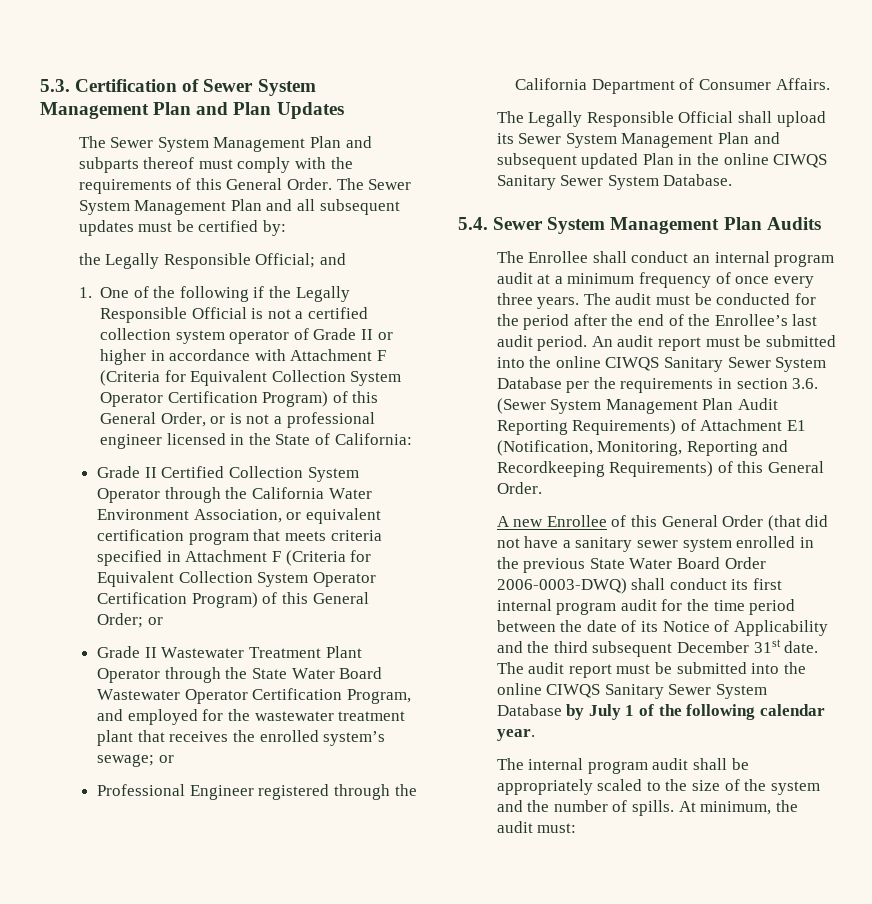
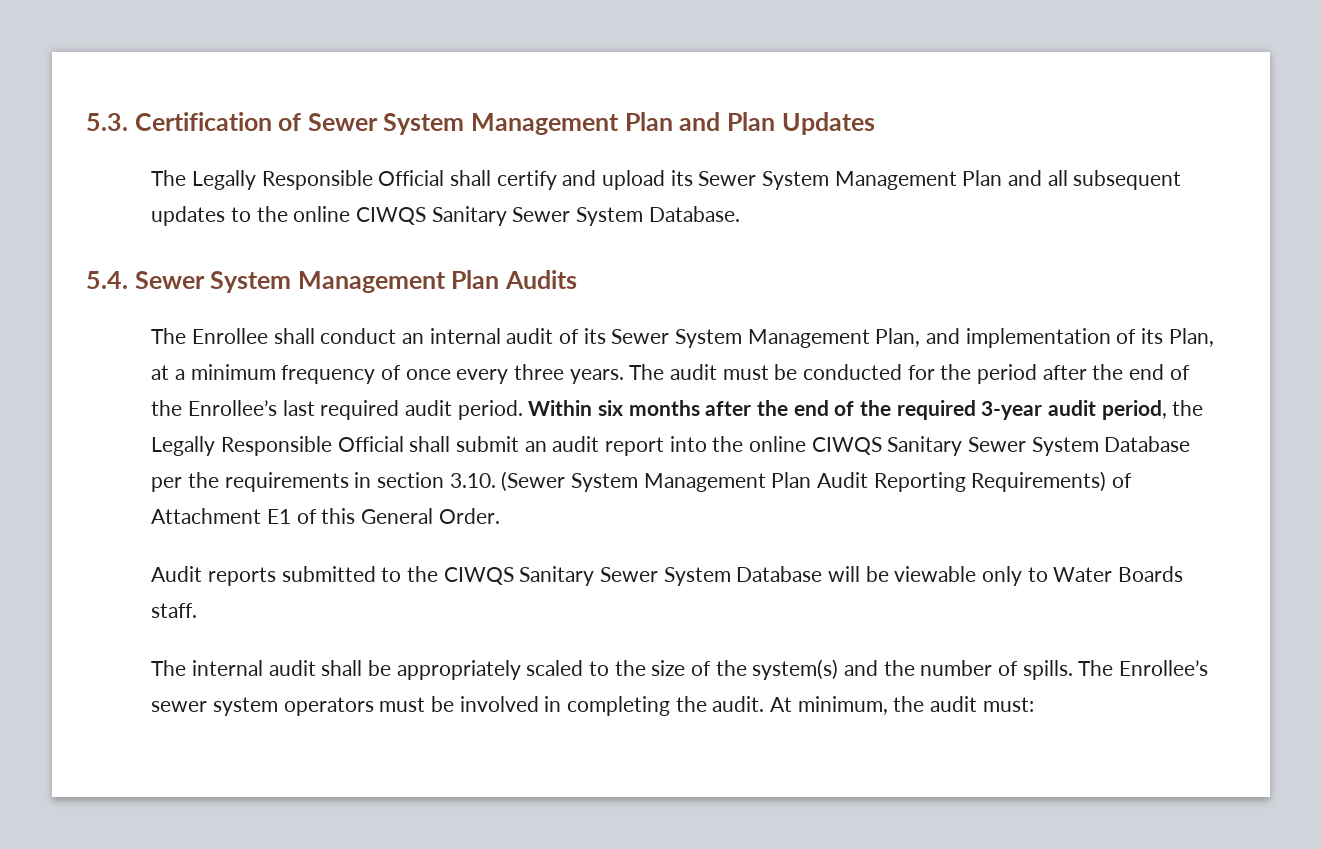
- The Sewer System Management Plan and subparts thereof must comply with the requirements of this General Order. The Sewer System Management Plan and all subsequent updates must be certified by:
- the Legally Responsible Official; and
- 1. One of the following if the Legally Responsible Official is not a certified collection system operator of Grade II or higher in accordance with Attachment F (Criteria for Equivalent Collection System Operator Certification Program) of this General Order, or is not a professional engineer licensed in the State of California:
- Grade II Certified Collection System Operator through the California Water Environment Association, or equivalent certification program that meets criteria specified in Attachment F (Criteria for Equivalent Collection System Operator Certification Program) of this General Order; or
- Grade II Wastewater Treatment Plant Operator through the State Water Board Wastewater Operator Certification Program, and employed for the wastewater treatment plant that receives the enrolled system’s sewage; or
- Professional Engineer registered through the California Department of Consumer Affairs.
- The Legally Responsible Official shall upload its Sewer System Management Plan and subsequent updated Plan in the online CIWQS Sanitary Sewer System Database.
+ The Legally Responsible Official shall certify and upload its Sewer System Management Plan and all subsequent updates to the online CIWQS Sanitary Sewer System Database.
- The Enrollee shall conduct an internal program audit at a minimum frequency of once every three years.
+ The Enrollee shall conduct an internal audit of its Sewer System Management Plan, and implementation of its Plan, at a minimum frequency of once every three years.
- The audit must be conducted for the period after the end of the Enrollee’s last audit period.
+ The audit must be conducted for the period after the end of the Enrollee’s last required audit period.
- An audit report must be submitted into the online CIWQS Sanitary Sewer System Database per the requirements in section 3.6. (Sewer System Management Plan Audit Reporting Requirements) of Attachment E1 (Notification, Monitoring, Reporting and Recordkeeping Requirements) of this General Order.
- A new Enrollee of this General Order (that did not have a sanitary sewer system enrolled in the previous State Water Board Order 2006-0003-DWQ) shall conduct its first internal program audit for the time period between the date of its Notice of Applicability and the third subsequent December 31st date. The audit report must be submitted into the online CIWQS Sanitary Sewer System Database by July 1 of the following calendar year.
+ Within six months after the end of the required 3-year audit period, the Legally Responsible Official shall submit an audit report into the online CIWQS Sanitary Sewer System Database per the requirements in section 3.10. (Sewer System Management Plan Audit Reporting Requirements) of Attachment E1 of this General Order.
+ Audit reports submitted to the CIWQS Sanitary Sewer System Database will be viewable only to Water Boards staff.
- The internal program audit shall be appropriately scaled to the size of the system and the number of spills.
+ The internal audit shall be appropriately scaled to the size of the system(s) and the number of spills.
+ The Enrollee’s sewer system operators must be involved in completing the audit.

